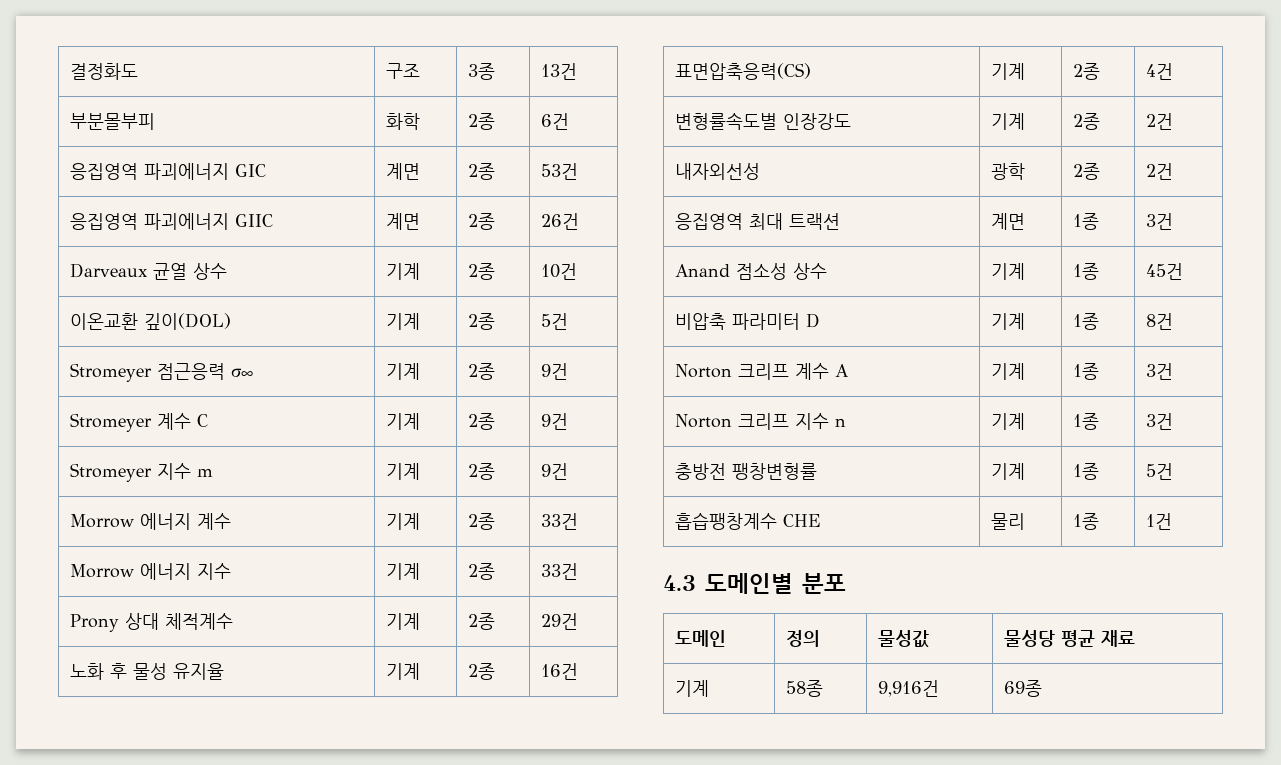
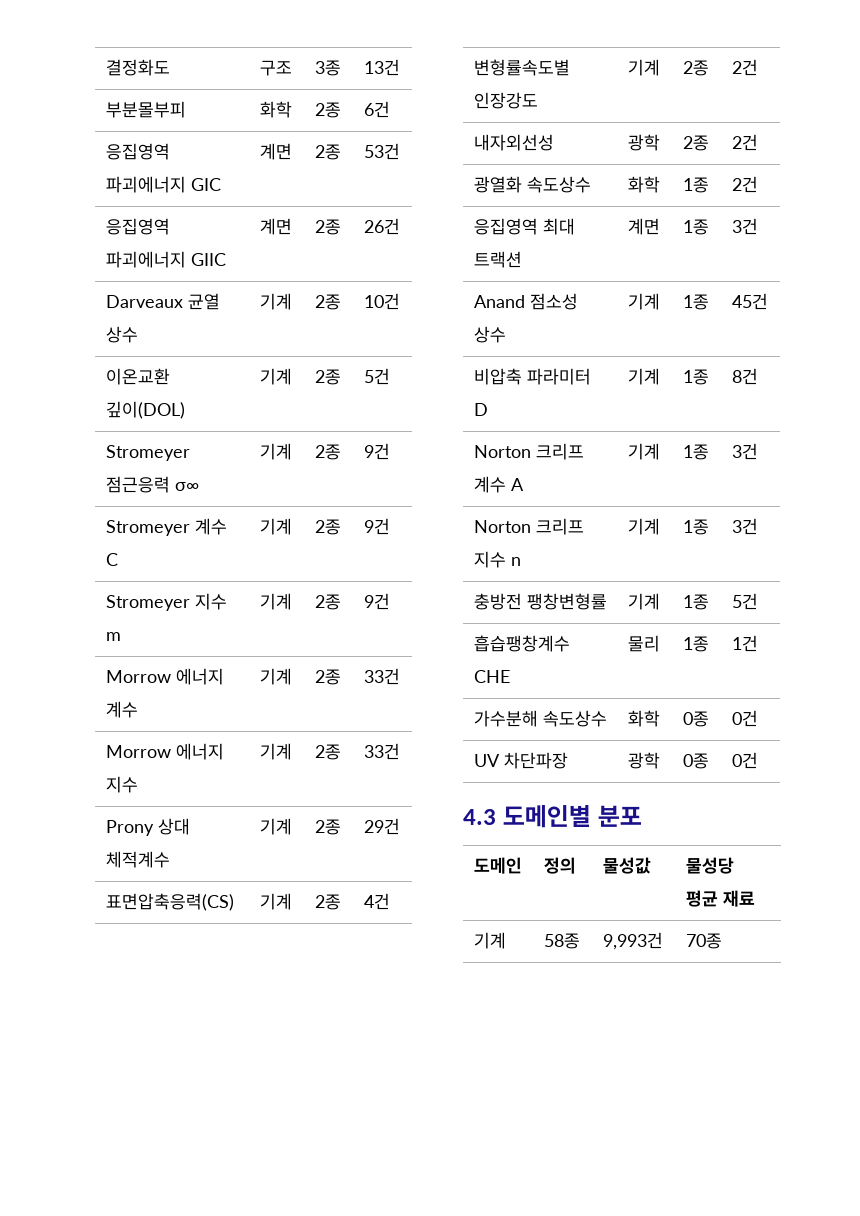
- 노화 후 물성 유지율 | 기계 | 2종 | 16건
+ 광열화 속도상수 | 화학 | 1종 | 2건
+ 가수분해 속도상수 | 화학 | 0종 | 0건
+ UV 차단파장 | 광학 | 0종 | 0건
- 기계 | 58종 | 9,916건 | 69종
+ 기계 | 58종 | 9,993건 | 70종

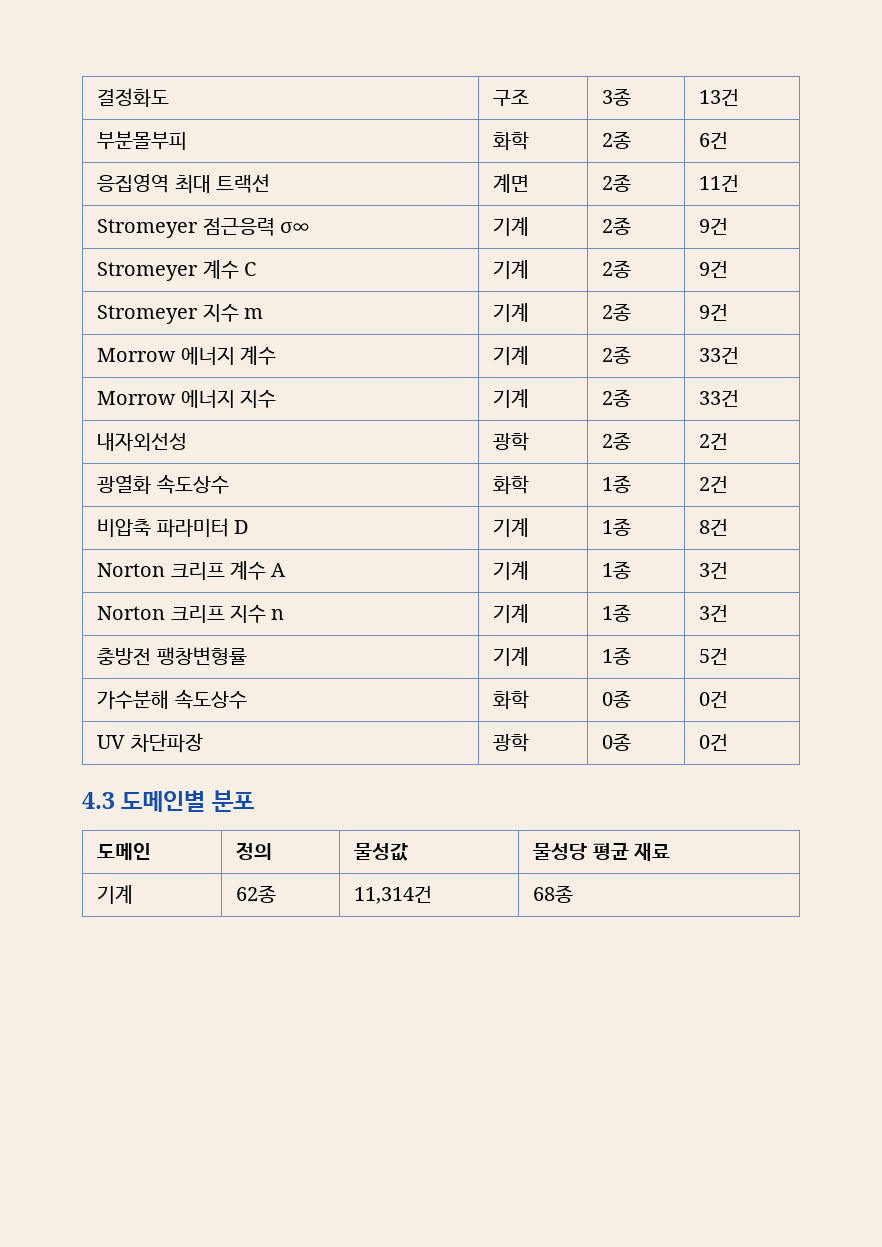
- 응집영역 파괴에너지 GIC | 계면 | 2종 | 53건
- 응집영역 파괴에너지 GIIC | 계면 | 2종 | 26건
- Darveaux 균열 상수 | 기계 | 2종 | 10건
- 이온교환 깊이(DOL) | 기계 | 2종 | 5건
+ 응집영역 최대 트랙션 | 계면 | 2종 | 11건
- Prony 상대 체적계수 | 기계 | 2종 | 29건
- 표면압축응력(CS) | 기계 | 2종 | 4건
- 변형률속도별 인장강도 | 기계 | 2종 | 2건
- 응집영역 최대 트랙션 | 계면 | 1종 | 3건
- Anand 점소성 상수 | 기계 | 1종 | 45건
- 흡습팽창계수 CHE | 물리 | 1종 | 1건
- 기계 | 58종 | 9,993건 | 70종
+ 기계 | 62종 | 11,314건 | 68종

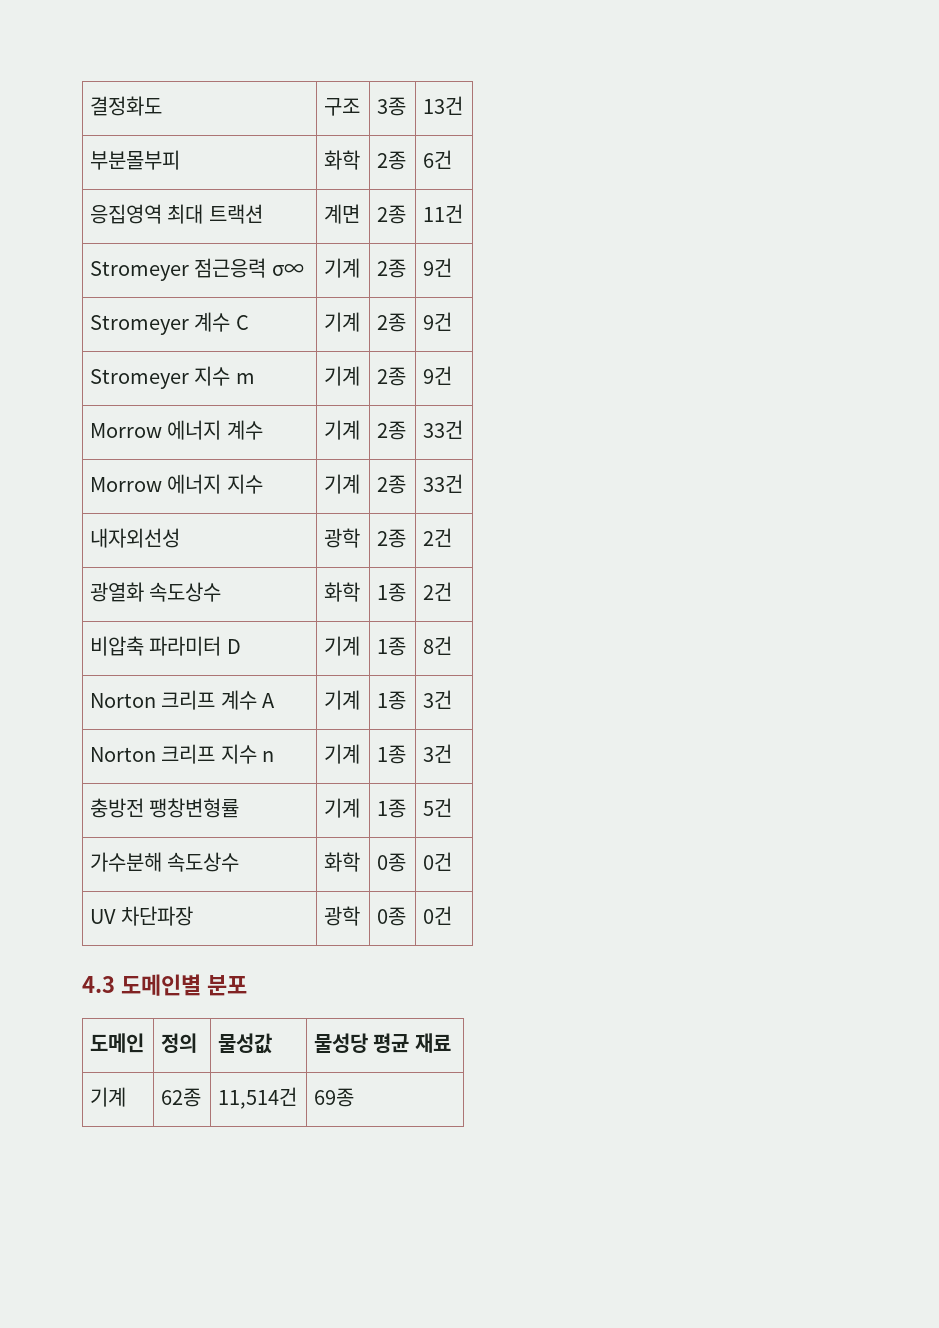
- 기계 | 62종 | 11,314건 | 68종
+ 기계 | 62종 | 11,514건 | 69종

